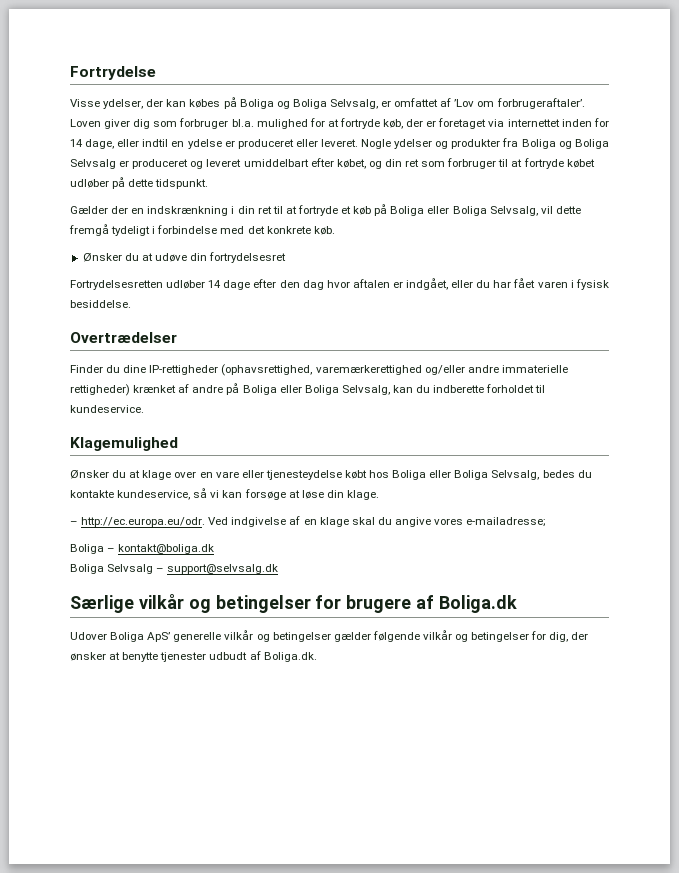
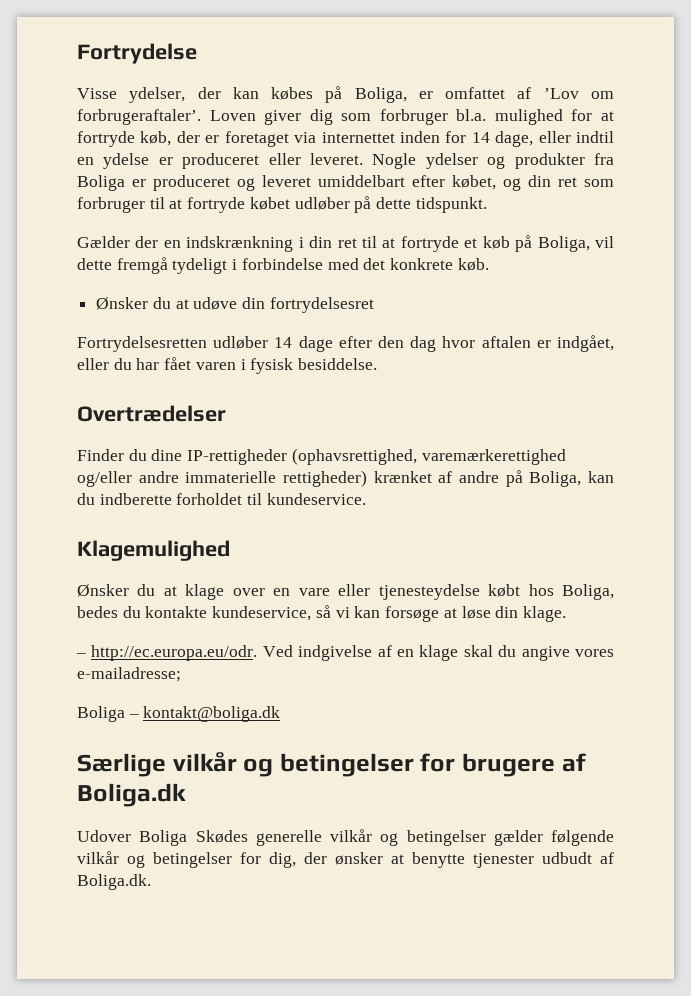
- Visse ydelser, der kan købes på Boliga og Boliga Selvsalg, er omfattet af ’Lov om forbrugeraftaler’.
+ Visse ydelser, der kan købes på Boliga, er omfattet af ’Lov om forbrugeraftaler’.
- Nogle ydelser og produkter fra Boliga og Boliga Selvsalg er produceret og leveret umiddelbart efter købet, og din ret som forbruger til at fortryde købet udløber på dette tidspunkt.
+ Nogle ydelser og produkter fra Boliga er produceret og leveret umiddelbart efter købet, og din ret som forbruger til at fortryde købet udløber på dette tidspunkt.
- Gælder der en indskrænkning i din ret til at fortryde et køb på Boliga eller Boliga Selvsalg, vil dette fremgå tydeligt i forbindelse med det konkrete køb.
+ Gælder der en indskrænkning i din ret til at fortryde et køb på Boliga, vil dette fremgå tydeligt i forbindelse med det konkrete køb.
- Finder du dine IP-rettigheder (ophavsrettighed, varemærkerettighed og/eller andre immaterielle rettigheder) krænket af andre på Boliga eller Boliga Selvsalg, kan du indberette forholdet til kundeservice.
+ Finder du dine IP-rettigheder (ophavsrettighed, varemærkerettighed og/eller andre immaterielle rettigheder) krænket af andre på Boliga, kan du indberette forholdet til kundeservice.
- Ønsker du at klage over en vare eller tjenesteydelse købt hos Boliga eller Boliga Selvsalg, bedes du kontakte kundeservice, så vi kan forsøge at løse din klage.
+ Ønsker du at klage over en vare eller tjenesteydelse købt hos Boliga, bedes du kontakte kundeservice, så vi kan forsøge at løse din klage.
- Boliga Selvsalg – support@selvsalg.dk
- Udover Boliga ApS’ generelle vilkår og betingelser gælder følgende vilkår og betingelser for dig, der ønsker at benytte tjenester udbudt af Boliga.dk.
+ Udover Boliga Skødes generelle vilkår og betingelser gælder følgende vilkår og betingelser for dig, der ønsker at benytte tjenester udbudt af Boliga.dk.

